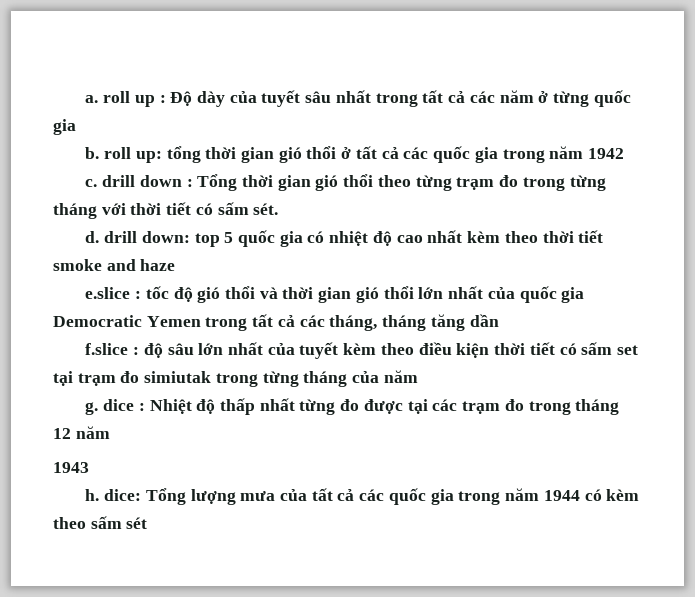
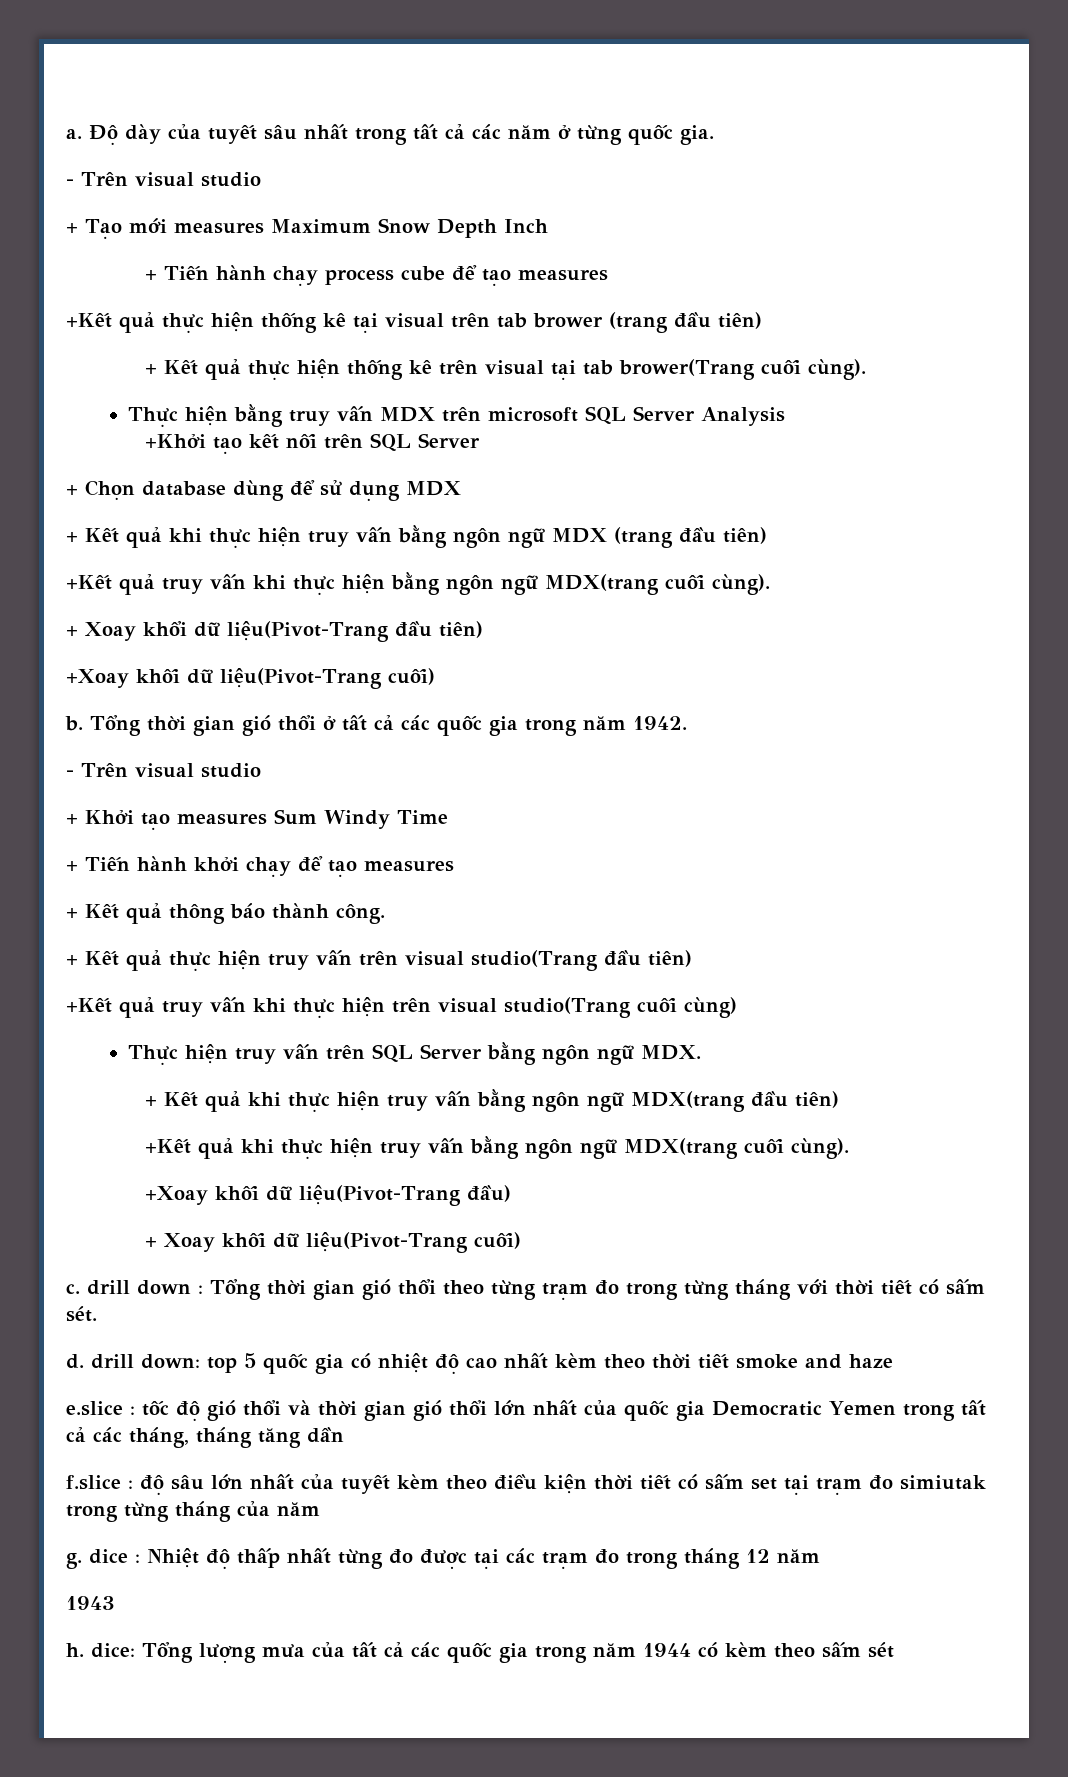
- a. roll up : Độ dày của tuyết sâu nhất trong tất cả các năm ở từng quốc gia
- b. roll up: tổng thời gian gió thổi ở tất cả các quốc gia trong năm 1942
+ a. Độ dày của tuyết sâu nhất trong tất cả các năm ở từng quốc gia.
+ - Trên visual studio
+ + Tạo mới measures Maximum Snow Depth Inch
+ + Tiến hành chạy process cube để tạo measures
+ +Kết quả thực hiện thống kê tại visual trên tab brower (trang đầu tiên)
+ + Kết quả thực hiện thống kê trên visual tại tab brower(Trang cuối cùng).
+ Thực hiện bằng truy vấn MDX trên microsoft SQL Server Analysis
+ +Khởi tạo kết nối trên SQL Server
+ + Chọn database dùng để sử dụng MDX
+ + Kết quả khi thực hiện truy vấn bằng ngôn ngữ MDX (trang đầu tiên)
+ +Kết quả truy vấn khi thực hiện bằng ngôn ngữ MDX(trang cuối cùng).
+ + Xoay khổi dữ liệu(Pivot-Trang đầu tiên)
+ +Xoay khối dữ liệu(Pivot-Trang cuối)
+ b. Tổng thời gian gió thổi ở tất cả các quốc gia trong năm 1942.
+ - Trên visual studio
+ + Khởi tạo measures Sum Windy Time
+ + Tiến hành khởi chạy để tạo measures
+ + Kết quả thông báo thành công.
+ + Kết quả thực hiện truy vấn trên visual studio(Trang đầu tiên)
+ +Kết quả truy vấn khi thực hiện trên visual studio(Trang cuối cùng)
+ Thực hiện truy vấn trên SQL Server bằng ngôn ngữ MDX.
+ + Kết quả khi thực hiện truy vấn bằng ngôn ngữ MDX(trang đầu tiên)
+ +Kết quả khi thực hiện truy vấn bằng ngôn ngữ MDX(trang cuối cùng).
+ +Xoay khối dữ liệu(Pivot-Trang đầu)
+ + Xoay khối dữ liệu(Pivot-Trang cuối)

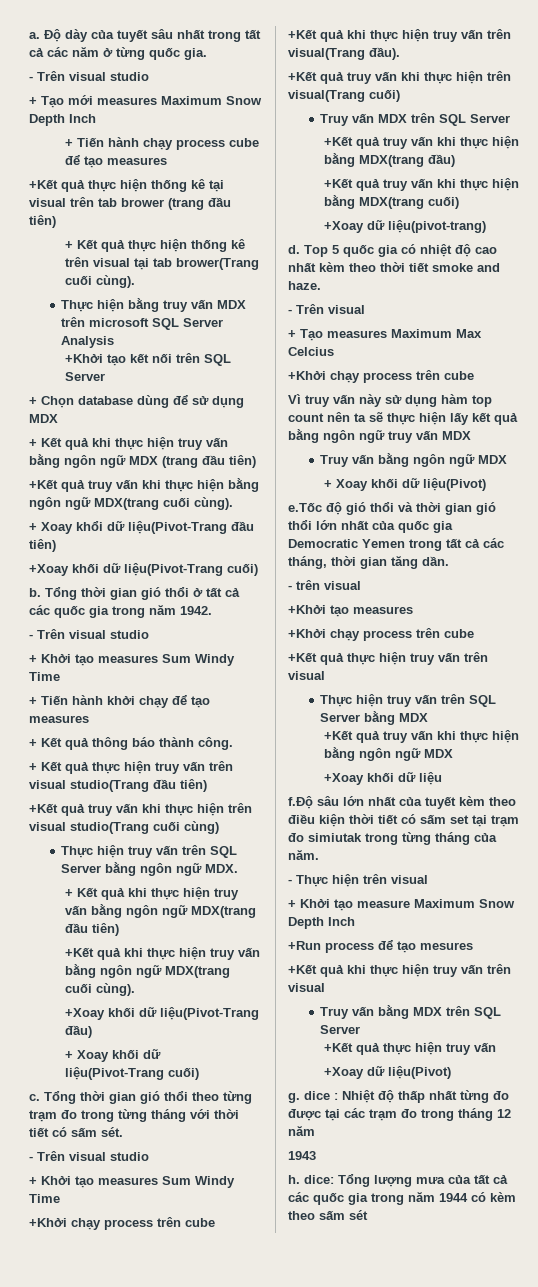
- c. drill down : Tổng thời gian gió thổi theo từng trạm đo trong từng tháng với thời tiết có sấm sét.
- d. drill down: top 5 quốc gia có nhiệt độ cao nhất kèm theo thời tiết smoke and haze
- e.slice : tốc độ gió thổi và thời gian gió thổi lớn nhất của quốc gia Democratic Yemen trong tất cả các tháng, tháng tăng dần
- f.slice : độ sâu lớn nhất của tuyết kèm theo điều kiện thời tiết có sấm set tại trạm đo simiutak trong từng tháng của năm
+ c. Tổng thời gian gió thổi theo từng trạm đo trong từng tháng với thời tiết có sấm sét.
+ - Trên visual studio
+ + Khởi tạo measures Sum Windy Time
+ +Khởi chạy process trên cube
+ +Kết quả khi thực hiện truy vấn trên visual(Trang đầu).
+ +Kết quả truy vấn khi thực hiện trên visual(Trang cuối)
+ Truy vấn MDX trên SQL Server
+ +Kết quả truy vấn khi thực hiện bằng MDX(trang đầu)
+ +Kết quả truy vấn khi thực hiện bằng MDX(trang cuối)
+ +Xoay dữ liệu(pivot-trang)
+ d. Top 5 quốc gia có nhiệt độ cao nhất kèm theo thời tiết smoke and haze.
+ - Trên visual
+ + Tạo measures Maximum Max Celcius
+ +Khởi chạy process trên cube
+ Vì truy vấn này sử dụng hàm top count nên ta sẽ thực hiện lấy kết quả bằng ngôn ngữ truy vấn MDX
+ Truy vấn bằng ngôn ngữ MDX
+ + Xoay khối dữ liệu(Pivot)
+ e.Tốc độ gió thổi và thời gian gió thổi lớn nhất của quốc gia Democratic Yemen trong tất cả các tháng, thời gian tăng dần.
+ - trên visual
+ +Khởi tạo measures
+ +Khởi chạy process trên cube
+ +Kết quả thực hiện truy vấn trên visual
+ Thực hiện truy vấn trên SQL Server bằng MDX
+ +Kết quả truy vấn khi thực hiện bằng ngôn ngữ MDX
+ +Xoay khối dữ liệu
+ f.Độ sâu lớn nhất của tuyết kèm theo điều kiện thời tiết có sấm set tại trạm đo simiutak trong từng tháng của năm.
+ - Thực hiện trên visual
+ + Khởi tạo measure Maximum Snow Depth Inch
+ +Run process để tạo mesures
+ +Kết quả khi thực hiện truy vấn trên visual
+ Truy vấn bằng MDX trên SQL Server
+ +Kết quả thực hiện truy vấn
+ +Xoay dữ liệu(Pivot)

